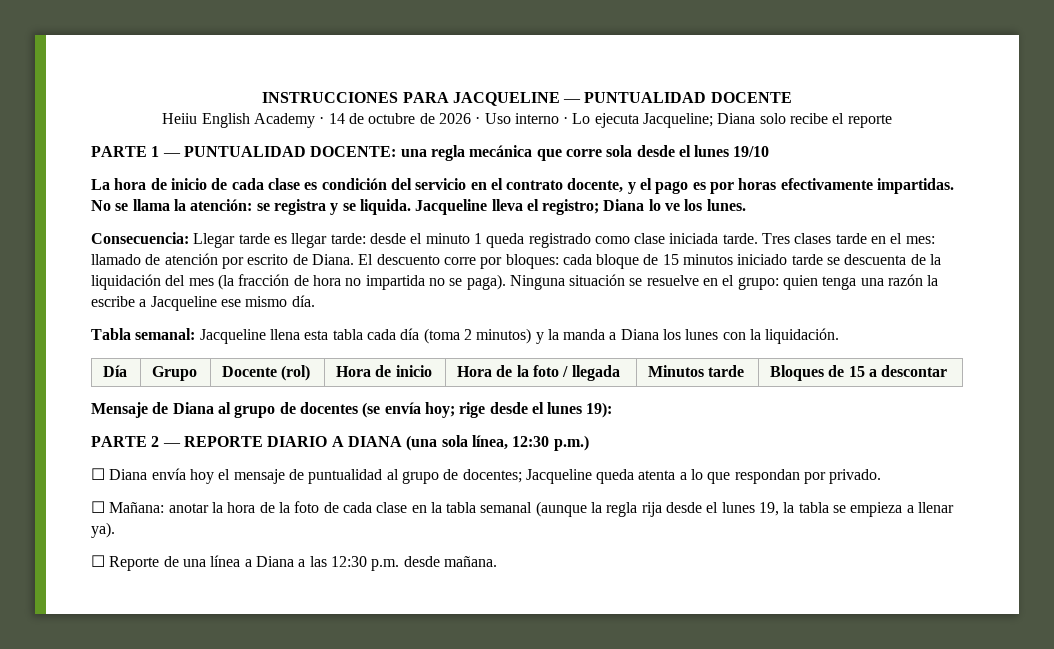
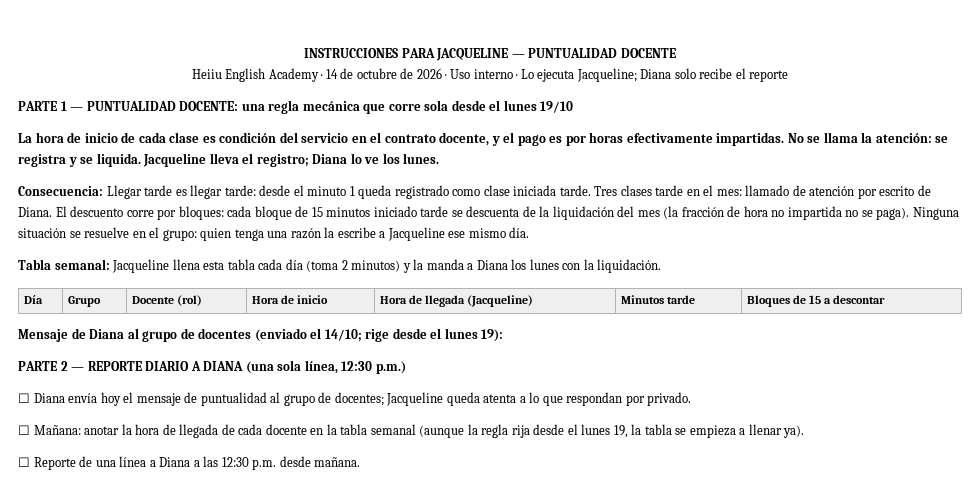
- Día | Grupo | Docente (rol) | Hora de inicio | Hora de la foto / llegada | Minutos tarde | Bloques de 15 a descontar
+ Día | Grupo | Docente (rol) | Hora de inicio | Hora de llegada (Jacqueline) | Minutos tarde | Bloques de 15 a descontar
- Mensaje de Diana al grupo de docentes (se envía hoy; rige desde el lunes 19):
+ Mensaje de Diana al grupo de docentes (enviado el 14/10; rige desde el lunes 19):
- ☐ Mañana: anotar la hora de la foto de cada clase en la tabla semanal (aunque la regla rija desde el lunes 19, la tabla se empieza a llenar ya).
+ ☐ Mañana: anotar la hora de llegada de cada docente en la tabla semanal (aunque la regla rija desde el lunes 19, la tabla se empieza a llenar ya).

